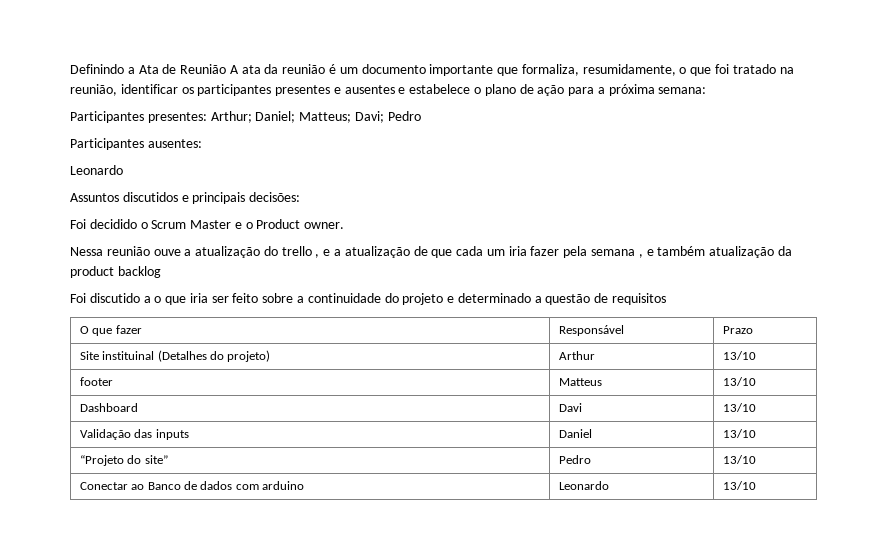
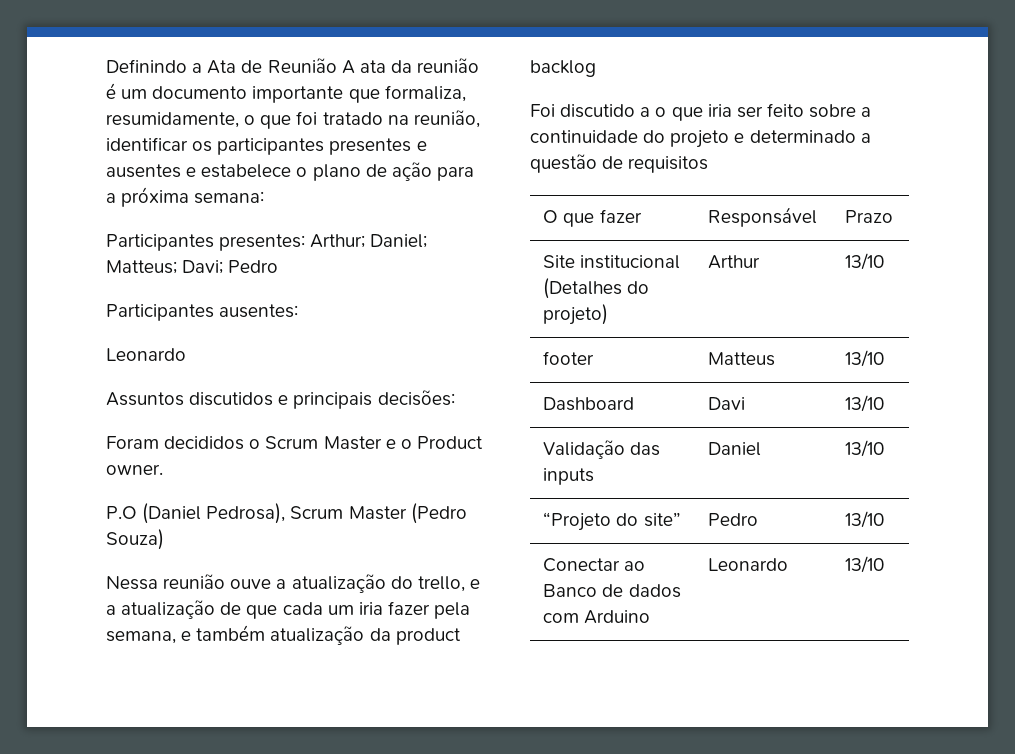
- Foi decidido o Scrum Master e o Product owner.
+ Foram decididos o Scrum Master e o Product owner.
+ P.O (Daniel Pedrosa), Scrum Master (Pedro Souza)
- Nessa reunião ouve a atualização do trello , e a atualização de que cada um iria fazer pela semana , e também atualização da product backlog
+ Nessa reunião ouve a atualização do trello, e a atualização de que cada um iria fazer pela semana, e também atualização da product backlog
- Site instituinal (Detalhes do projeto) | Arthur | 13/10
+ Site institucional (Detalhes do projeto) | Arthur | 13/10
- Conectar ao Banco de dados com arduino | Leonardo | 13/10
+ Conectar ao Banco de dados com Arduino | Leonardo | 13/10

